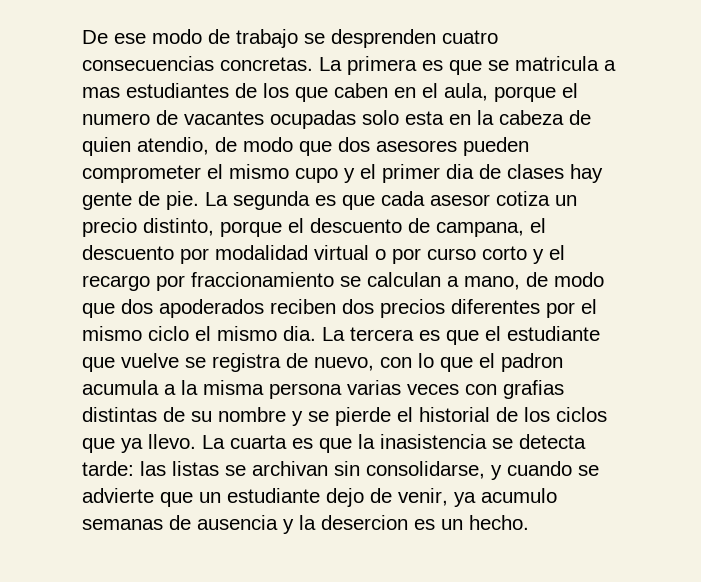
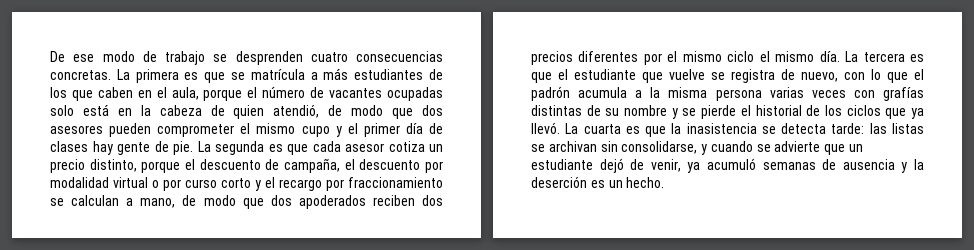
- La primera es que se matricula a mas estudiantes de los que caben en el aula, porque el numero de vacantes ocupadas solo esta en la cabeza de quien atendio, de modo que dos asesores pueden comprometer el mismo cupo y el primer dia de clases hay gente de pie.
+ La primera es que se matrícula a más estudiantes de los que caben en el aula, porque el número de vacantes ocupadas solo está en la cabeza de quien atendió, de modo que dos asesores pueden comprometer el mismo cupo y el primer día de clases hay gente de pie.
- La segunda es que cada asesor cotiza un precio distinto, porque el descuento de campana, el descuento por modalidad virtual o por curso corto y el recargo por fraccionamiento se calculan a mano, de modo que dos apoderados reciben dos precios diferentes por el mismo ciclo el mismo dia.
+ La segunda es que cada asesor cotiza un precio distinto, porque el descuento de campaña, el descuento por modalidad virtual o por curso corto y el recargo por fraccionamiento se calculan a mano, de modo que dos apoderados reciben dos precios diferentes por el mismo ciclo el mismo día.
- La tercera es que el estudiante que vuelve se registra de nuevo, con lo que el padron acumula a la misma persona varias veces con grafias distintas de su nombre y se pierde el historial de los ciclos que ya llevo.
+ La tercera es que el estudiante que vuelve se registra de nuevo, con lo que el padrón acumula a la misma persona varias veces con grafías distintas de su nombre y se pierde el historial de los ciclos que ya llevó.
- La cuarta es que la inasistencia se detecta tarde: las listas se archivan sin consolidarse, y cuando se advierte que un estudiante dejo de venir, ya acumulo semanas de ausencia y la desercion es un hecho.
+ La cuarta es que la inasistencia se detecta tarde: las listas se archivan sin consolidarse, y cuando se advierte que un estudiante dejó de venir, ya acumuló semanas de ausencia y la deserción es un hecho.

